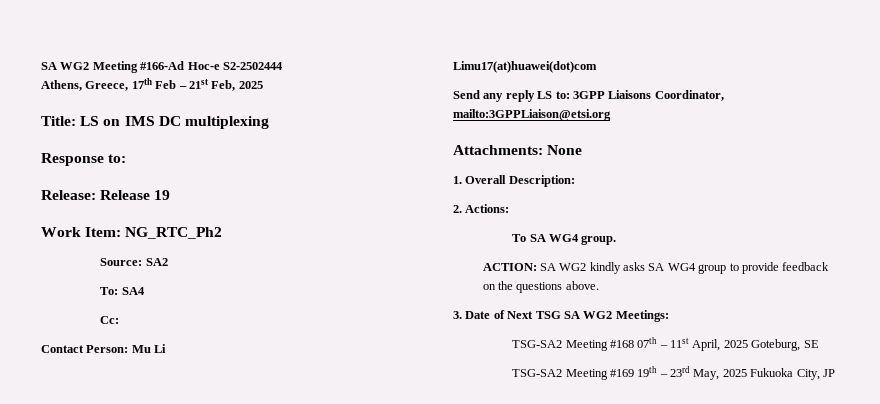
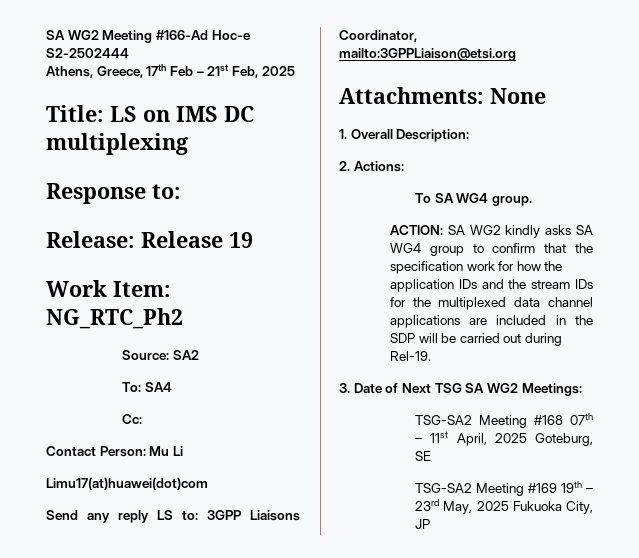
- ACTION: SA WG2 kindly asks SA WG4 group to provide feedback on the questions above.
+ ACTION: SA WG2 kindly asks SA WG4 group to confirm that the specification work for how the application IDs and the stream IDs for the multiplexed data channel applications are included in the SDP will be carried out during Rel-19.

